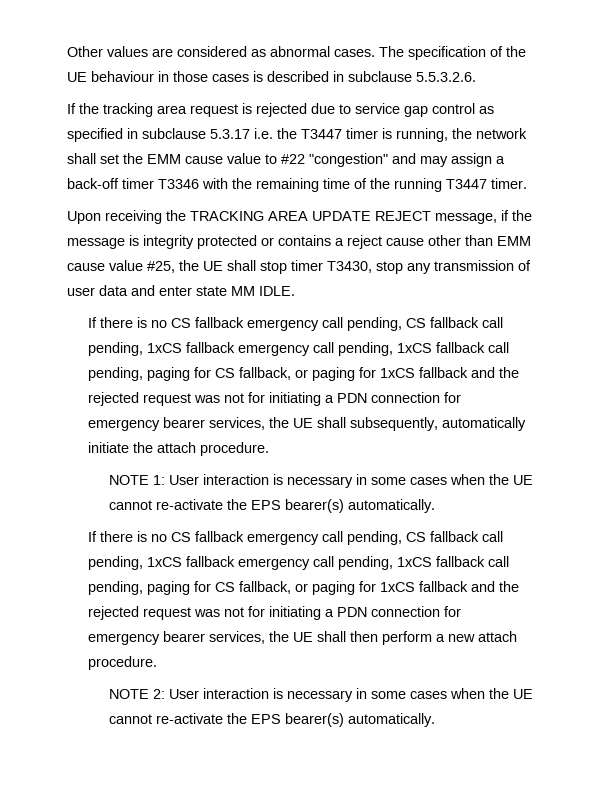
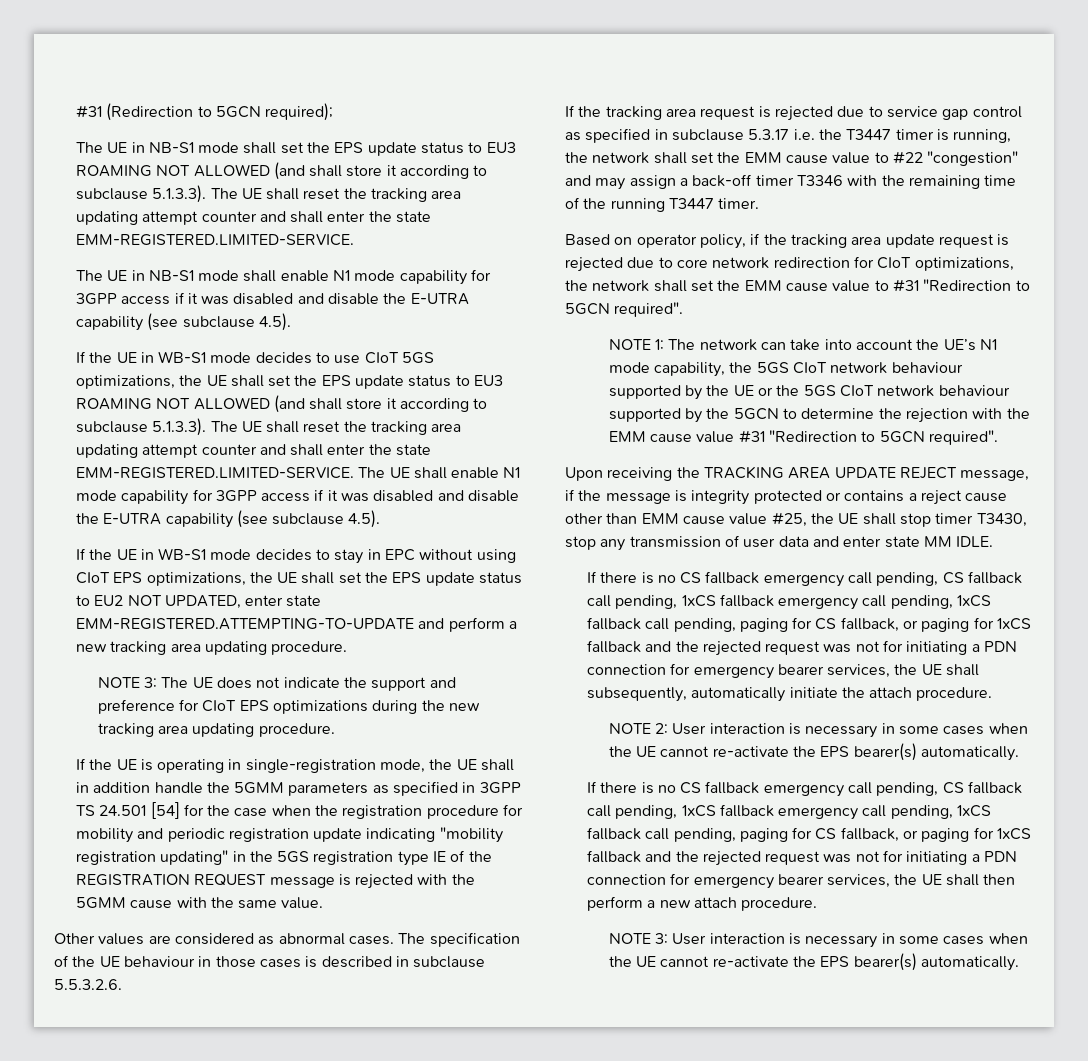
+ #31 (Redirection to 5GCN required);
+ The UE in NB-S1 mode shall set the EPS update status to EU3 ROAMING NOT ALLOWED (and shall store it according to subclause 5.1.3.3). The UE shall reset the tracking area updating attempt counter and shall enter the state EMM-REGISTERED.LIMITED-SERVICE.
+ The UE in NB-S1 mode shall enable N1 mode capability for 3GPP access if it was disabled and disable the E-UTRA capability (see subclause 4.5).
+ If the UE in WB-S1 mode decides to use CIoT 5GS optimizations, the UE shall set the EPS update status to EU3 ROAMING NOT ALLOWED (and shall store it according to subclause 5.1.3.3). The UE shall reset the tracking area updating attempt counter and shall enter the state EMM-REGISTERED.LIMITED-SERVICE. The UE shall enable N1 mode capability for 3GPP access if it was disabled and disable the E-UTRA capability (see subclause 4.5).
+ If the UE in WB-S1 mode decides to stay in EPC without using CIoT EPS optimizations, the UE shall set the EPS update status to EU2 NOT UPDATED, enter state EMM-REGISTERED.ATTEMPTING-TO-UPDATE and perform a new tracking area updating procedure.
+ NOTE 3: The UE does not indicate the support and preference for CIoT EPS optimizations during the new tracking area updating procedure.
+ If the UE is operating in single-registration mode, the UE shall in addition handle the 5GMM parameters as specified in 3GPP TS 24.501 [54] for the case when the registration procedure for mobility and periodic registration update indicating "mobility registration updating" in the 5GS registration type IE of the REGISTRATION REQUEST message is rejected with the 5GMM cause with the same value.
+ Based on operator policy, if the tracking area update request is rejected due to core network redirection for CIoT optimizations, the network shall set the EMM cause value to #31 "Redirection to 5GCN required".
+ NOTE 1: The network can take into account the UE’s N1 mode capability, the 5GS CIoT network behaviour supported by the UE or the 5GS CIoT network behaviour supported by the 5GCN to determine the rejection with the EMM cause value #31 "Redirection to 5GCN required".
- NOTE 1: User interaction is necessary in some cases when the UE cannot re-activate the EPS bearer(s) automatically.
+ NOTE 2: User interaction is necessary in some cases when the UE cannot re-activate the EPS bearer(s) automatically.
- NOTE 2: User interaction is necessary in some cases when the UE cannot re-activate the EPS bearer(s) automatically.
+ NOTE 3: User interaction is necessary in some cases when the UE cannot re-activate the EPS bearer(s) automatically.

